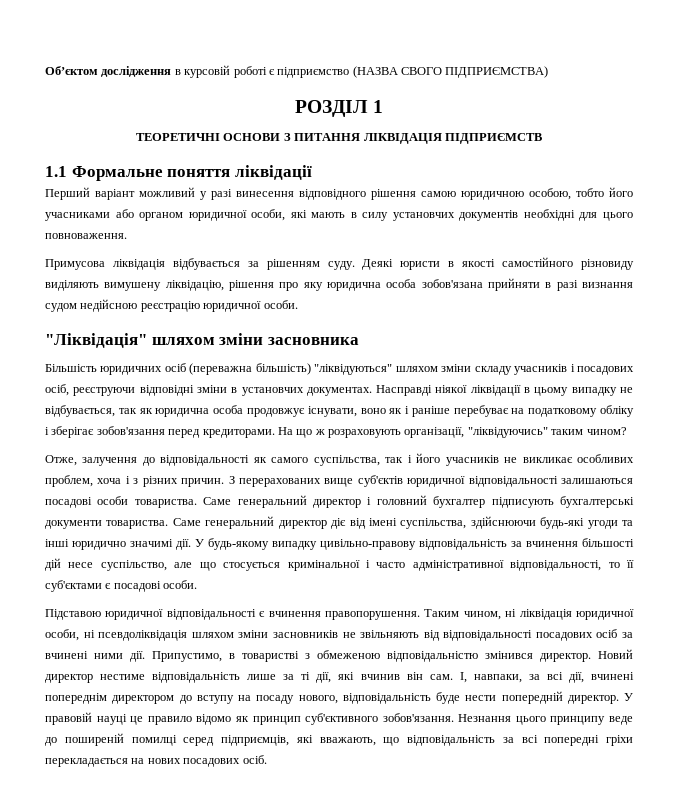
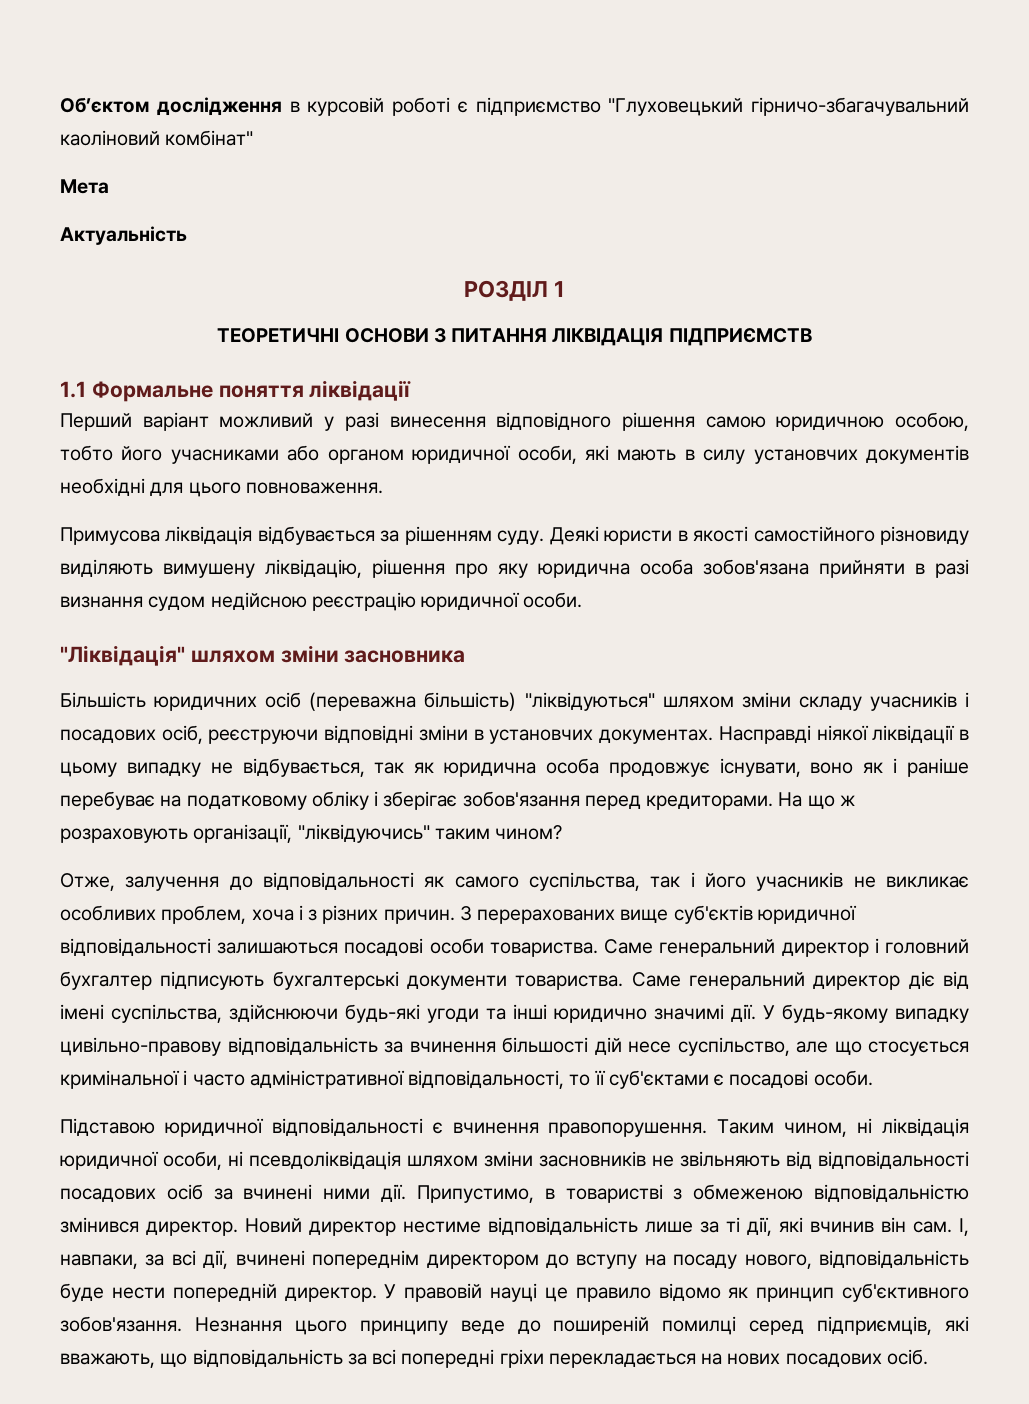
- Об’єктом дослідження в курсовій роботі є підприємство (НАЗВА СВОГО ПІДПРИЄМСТВА)
+ Об’єктом дослідження в курсовій роботі є підприємство "Глуховецький гiрничо-збагачувальний каолiновий комбiнат"
+ Мета
+ Актуальність

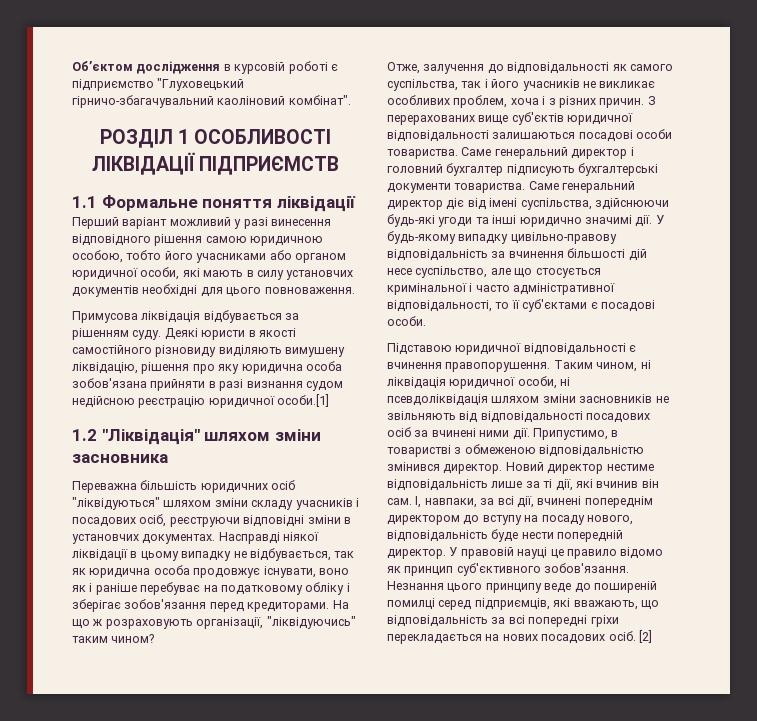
- Об’єктом дослідження в курсовій роботі є підприємство "Глуховецький гiрничо-збагачувальний каолiновий комбiнат"
- Мета
- Актуальність
+ Об’єктом дослідження в курсовій роботі є підприємство "Глуховецький гiрничо-збагачувальний каолiновий комбiнат".
- РОЗДІЛ 1
- ТЕОРЕТИЧНІ ОСНОВИ З ПИТАННЯ ЛІКВІДАЦІЯ ПІДПРИЄМСТВ
+ РОЗДІЛ 1 ОСОБЛИВОСТІ ЛІКВІДАЦІЇ ПІДПРИЄМСТВ
- Деякі юристи в якості самостійного різновиду виділяють вимушену ліквідацію, рішення про яку юридична особа зобов'язана прийняти в разі визнання судом недійсною реєстрацію юридичної особи.
- "Ліквідація" шляхом зміни засновника
+ Деякі юристи в якості самостійного різновиду виділяють вимушену ліквідацію, рішення про яку юридична особа зобов'язана прийняти в разі визнання судом недійсною реєстрацію юридичної особи.[1]
+ 1.2 "Ліквідація" шляхом зміни засновника
- Більшість юридичних осіб (переважна більшість) "ліквідуються" шляхом зміни складу учасників і посадових осіб, реєструючи відповідні зміни в установчих документах.
+ Переважна більшість юридичних осіб "ліквідуються" шляхом зміни складу учасників і посадових осіб, реєструючи відповідні зміни в установчих документах.
+ [2]

